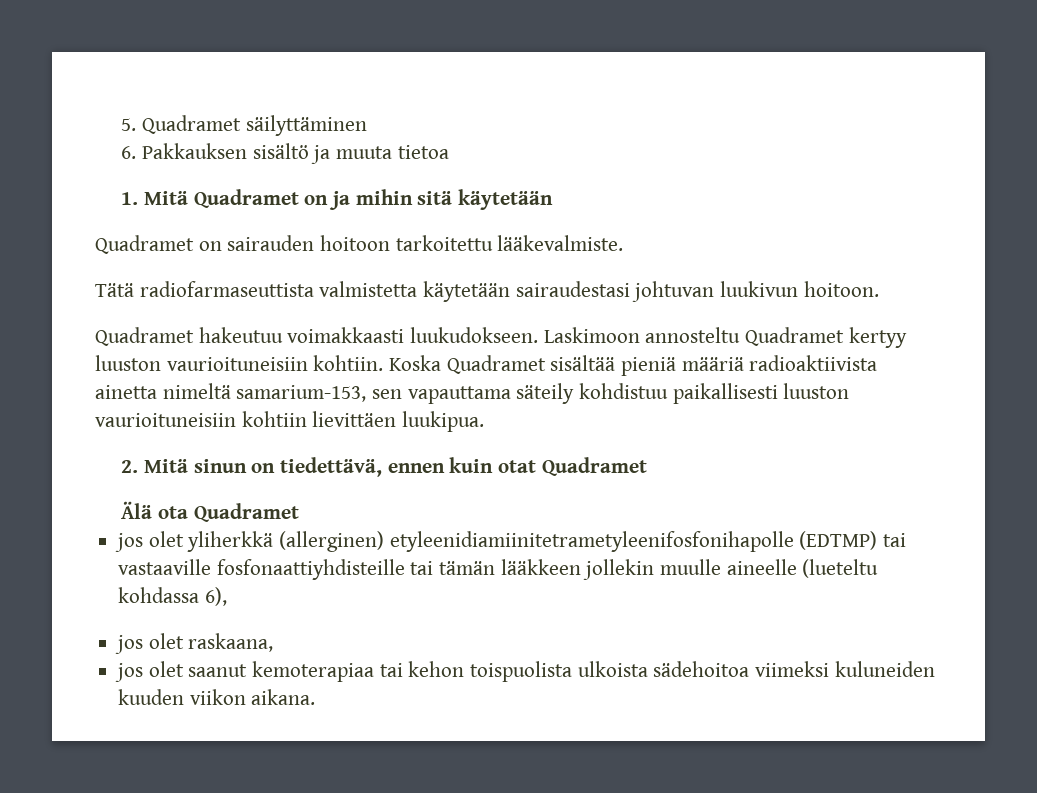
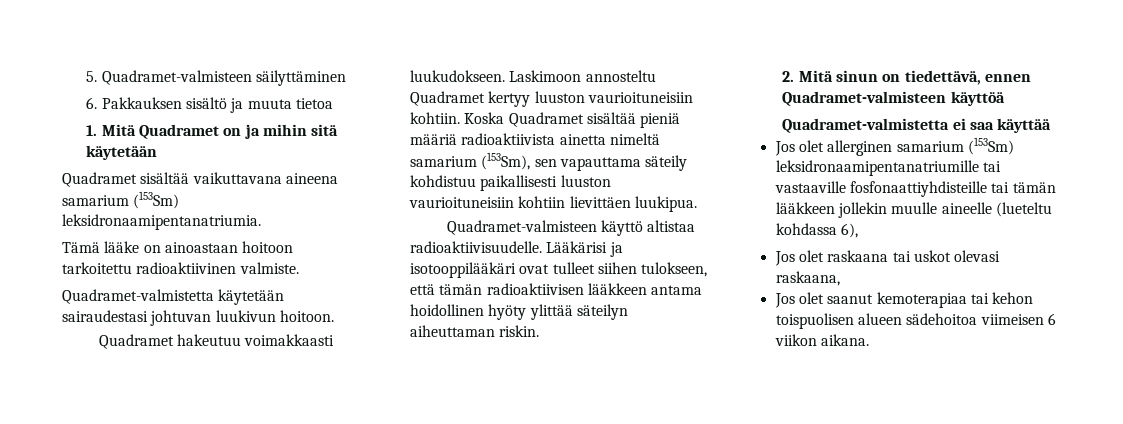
- 5. Quadramet säilyttäminen
+ 5. Quadramet-valmisteen säilyttäminen
- Quadramet on sairauden hoitoon tarkoitettu lääkevalmiste.
- Tätä radiofarmaseuttista valmistetta käytetään sairaudestasi johtuvan luukivun hoitoon.
+ Quadramet sisältää vaikuttavana aineena samarium (153Sm) leksidronaamipentanatriumia.
+ Tämä lääke on ainoastaan hoitoon tarkoitettu radioaktiivinen valmiste.
+ Quadramet-valmistetta käytetään sairaudestasi johtuvan luukivun hoitoon.
- Koska Quadramet sisältää pieniä määriä radioaktiivista ainetta nimeltä samarium-153, sen vapauttama säteily kohdistuu paikallisesti luuston vaurioituneisiin kohtiin lievittäen luukipua.
+ Koska Quadramet sisältää pieniä määriä radioaktiivista ainetta nimeltä samarium (153Sm), sen vapauttama säteily kohdistuu paikallisesti luuston vaurioituneisiin kohtiin lievittäen luukipua.
+ Quadramet-valmisteen käyttö altistaa radioaktiivisuudelle. Lääkärisi ja isotooppilääkäri ovat tulleet siihen tulokseen, että tämän radioaktiivisen lääkkeen antama hoidollinen hyöty ylittää säteilyn aiheuttaman riskin.
- 2. Mitä sinun on tiedettävä, ennen kuin otat Quadramet
- Älä ota Quadramet
- jos olet yliherkkä (allerginen) etyleenidiamiinitetrametyleenifosfonihapolle (EDTMP) tai vastaaville fosfonaattiyhdisteille tai tämän lääkkeen jollekin muulle aineelle (lueteltu kohdassa 6),
+ 2. Mitä sinun on tiedettävä, ennen Quadramet-valmisteen käyttöä
+ Quadramet-valmistetta ei saa käyttää
+ Jos olet allerginen samarium (153Sm) leksidronaamipentanatriumille tai vastaaville fosfonaattiyhdisteille tai tämän lääkkeen jollekin muulle aineelle (lueteltu kohdassa 6),
- jos olet raskaana,
+ Jos olet raskaana tai uskot olevasi raskaana,
- jos olet saanut kemoterapiaa tai kehon toispuolista ulkoista sädehoitoa viimeksi kuluneiden kuuden viikon aikana.
+ Jos olet saanut kemoterapiaa tai kehon toispuolisen alueen sädehoitoa viimeisen 6 viikon aikana.

